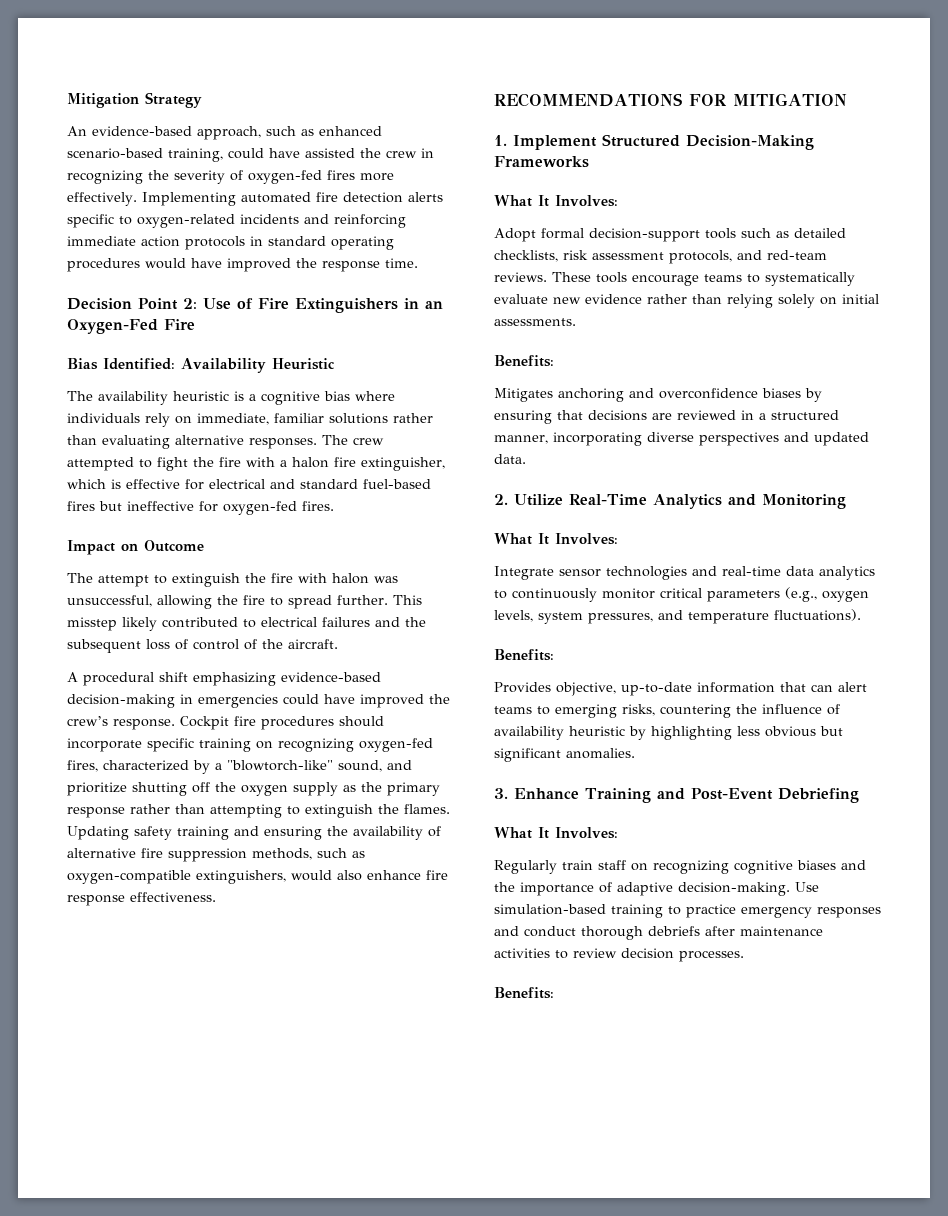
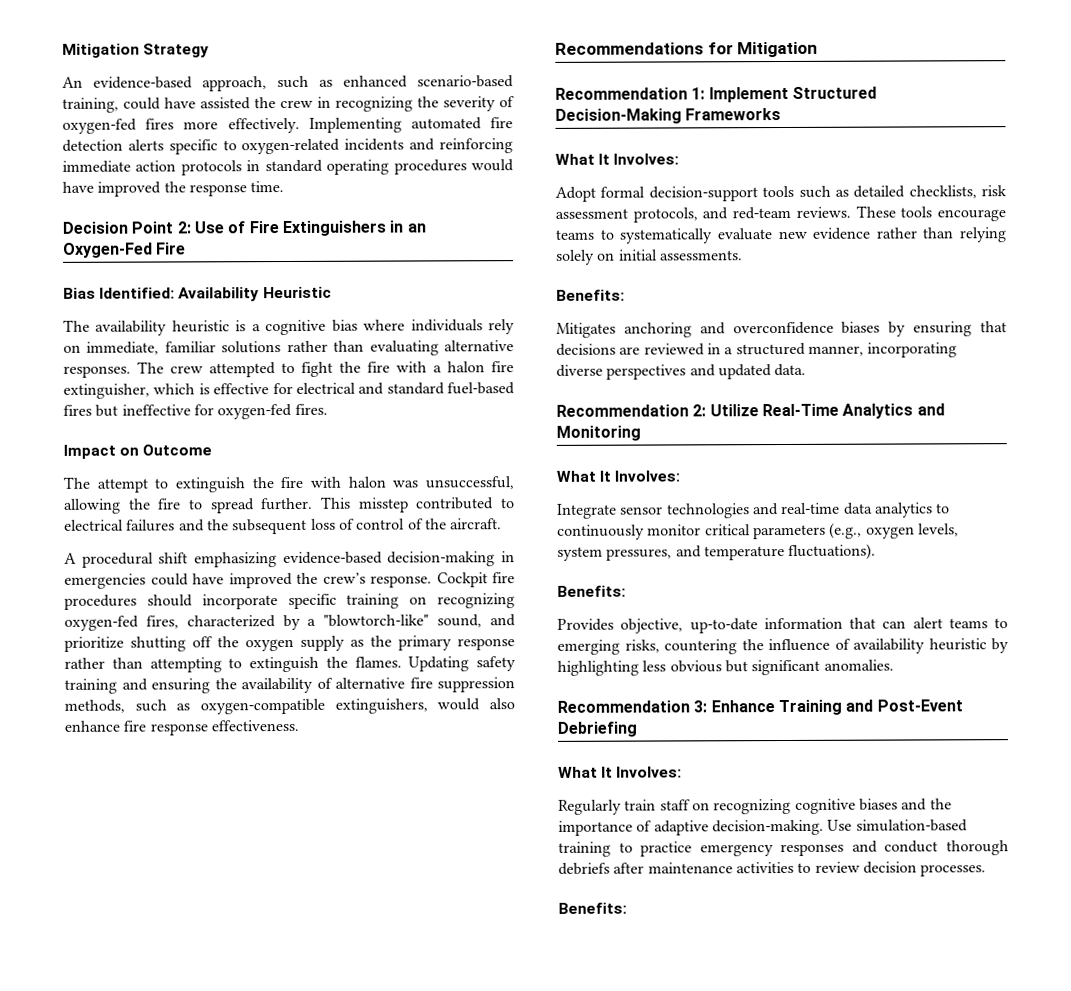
- This misstep likely contributed to electrical failures and the subsequent loss of control of the aircraft.
+ This misstep contributed to electrical failures and the subsequent loss of control of the aircraft.
- RECOMMENDATIONS FOR MITIGATION
- 1. Implement Structured Decision-Making Frameworks
+ Recommendations for Mitigation
+ Recommendation 1: Implement Structured Decision-Making Frameworks
- 2. Utilize Real-Time Analytics and Monitoring
+ Recommendation 2: Utilize Real-Time Analytics and Monitoring
- 3. Enhance Training and Post-Event Debriefing
+ Recommendation 3: Enhance Training and Post-Event Debriefing

